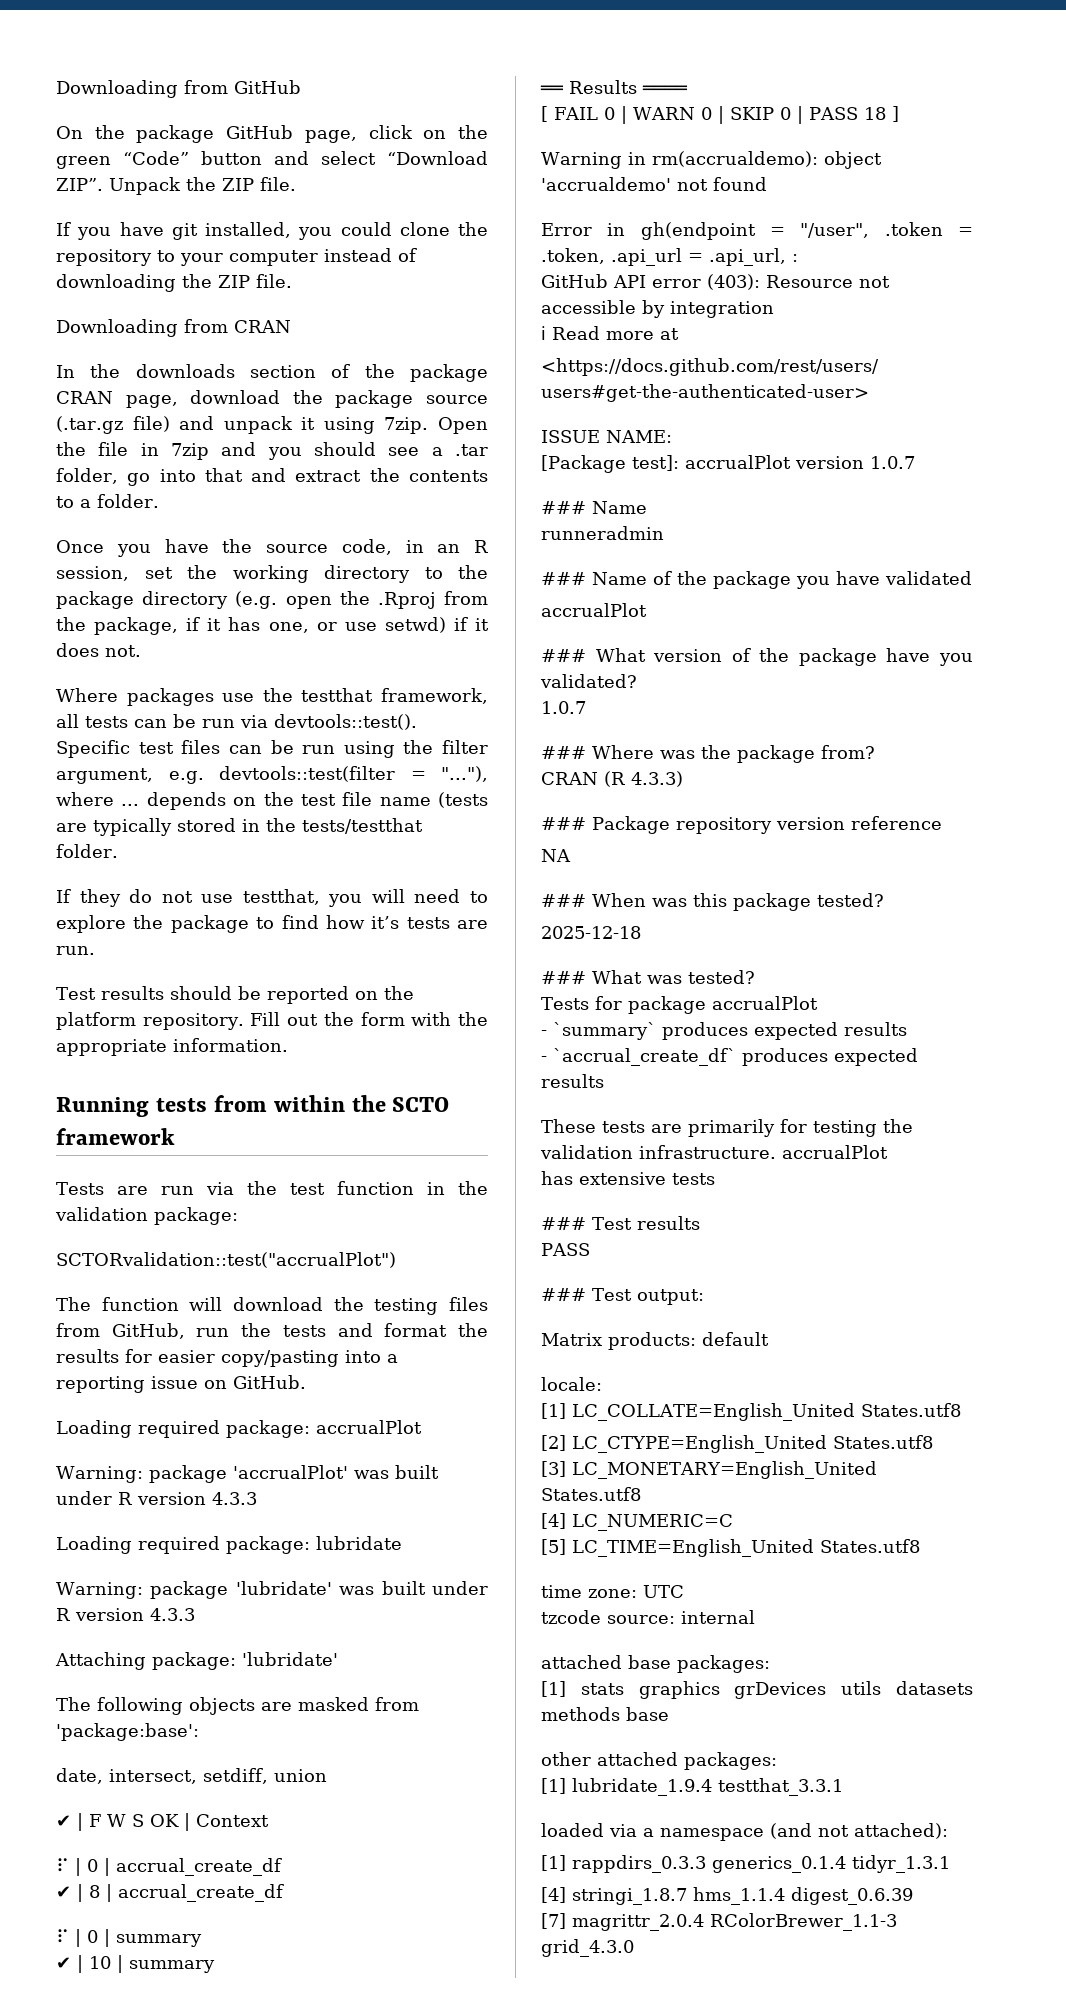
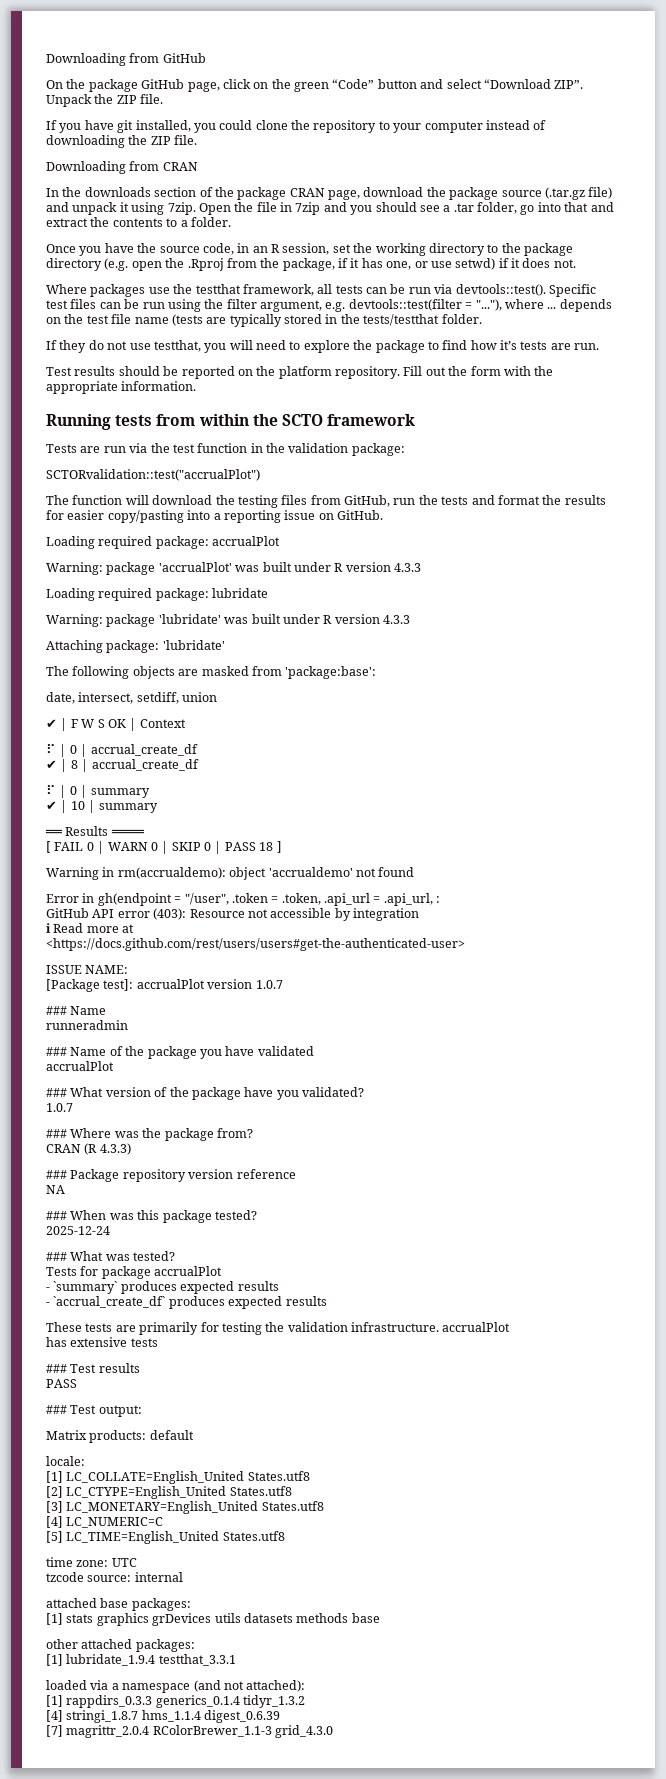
- 2025-12-18
+ 2025-12-24
- [1] rappdirs_0.3.3 generics_0.1.4 tidyr_1.3.1
+ [1] rappdirs_0.3.3 generics_0.1.4 tidyr_1.3.2

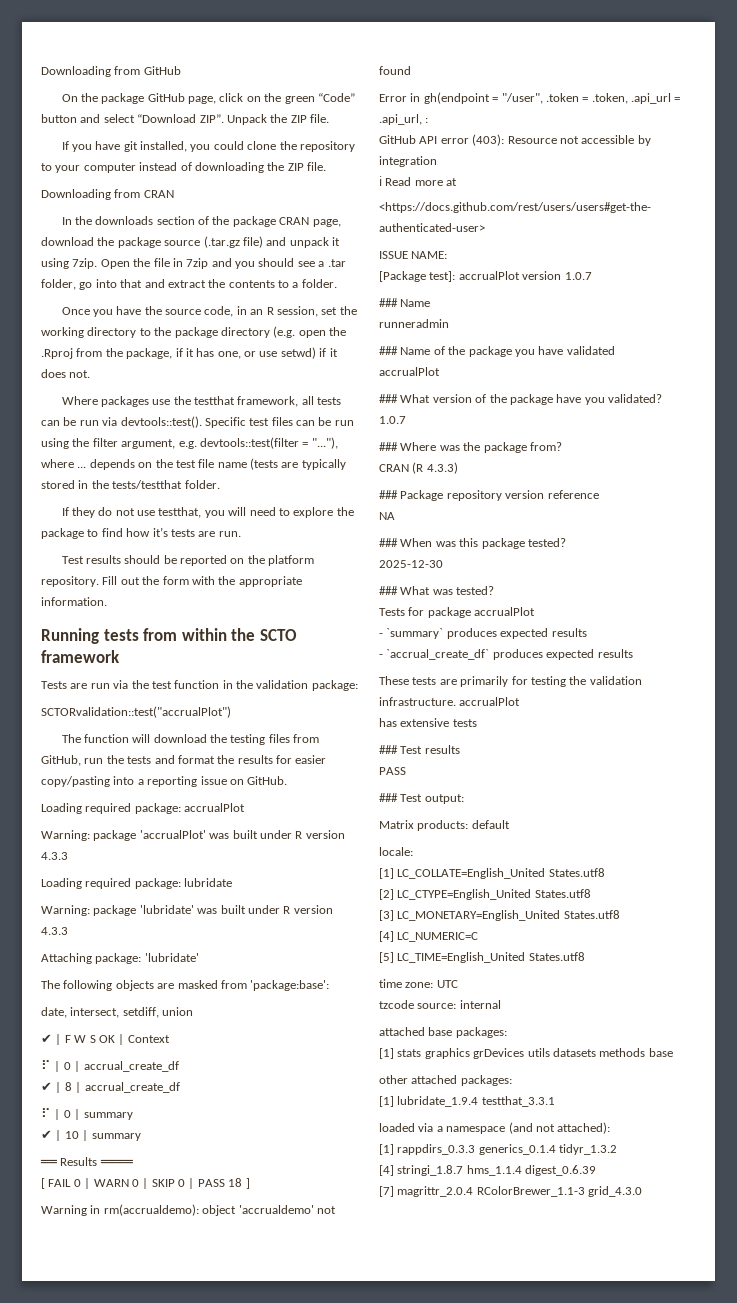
- 2025-12-24
+ 2025-12-30

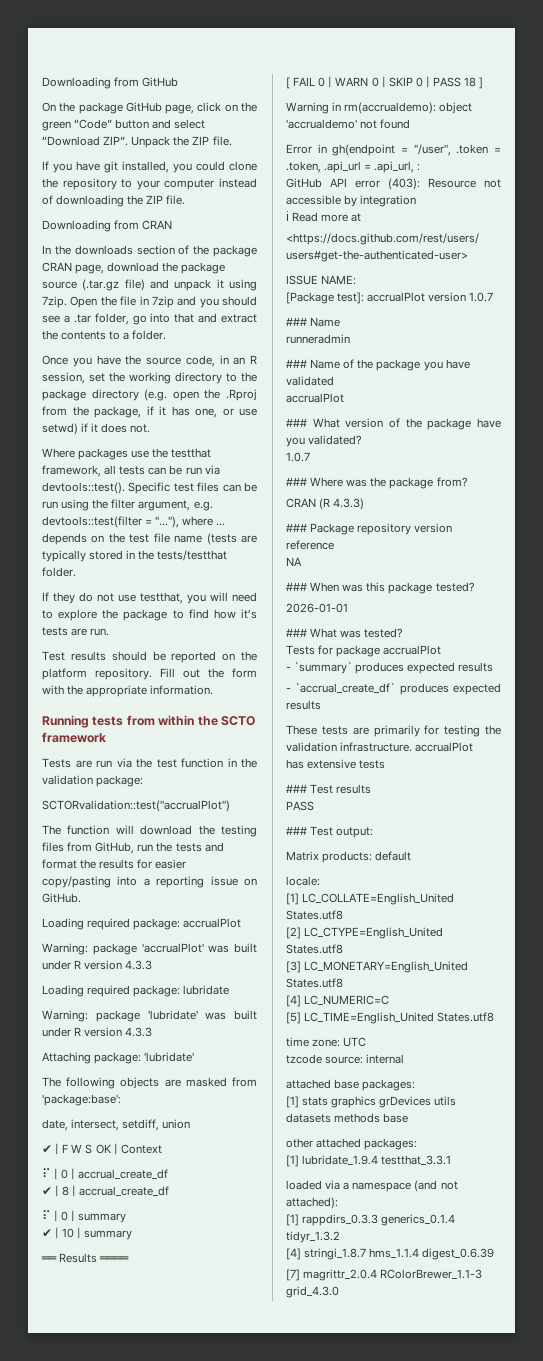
- 2025-12-30
+ 2026-01-01

